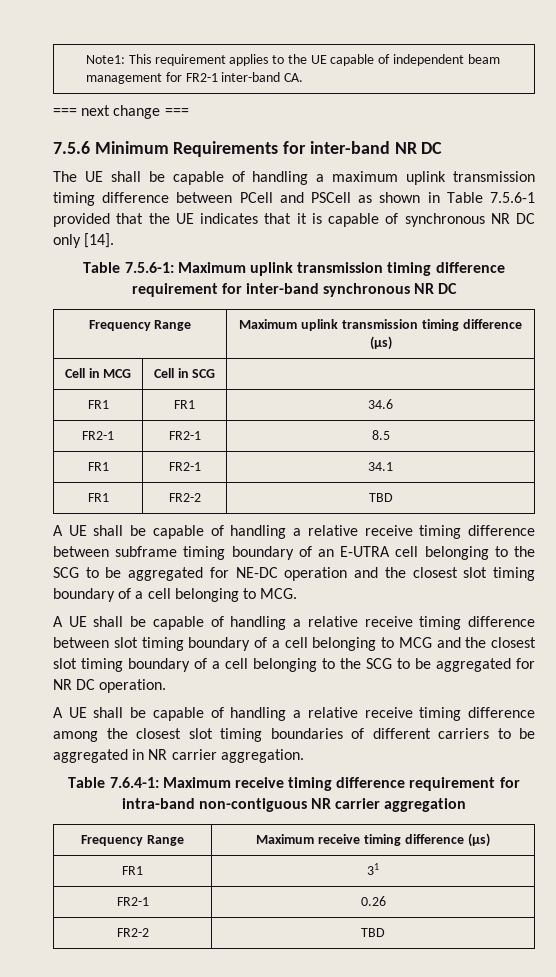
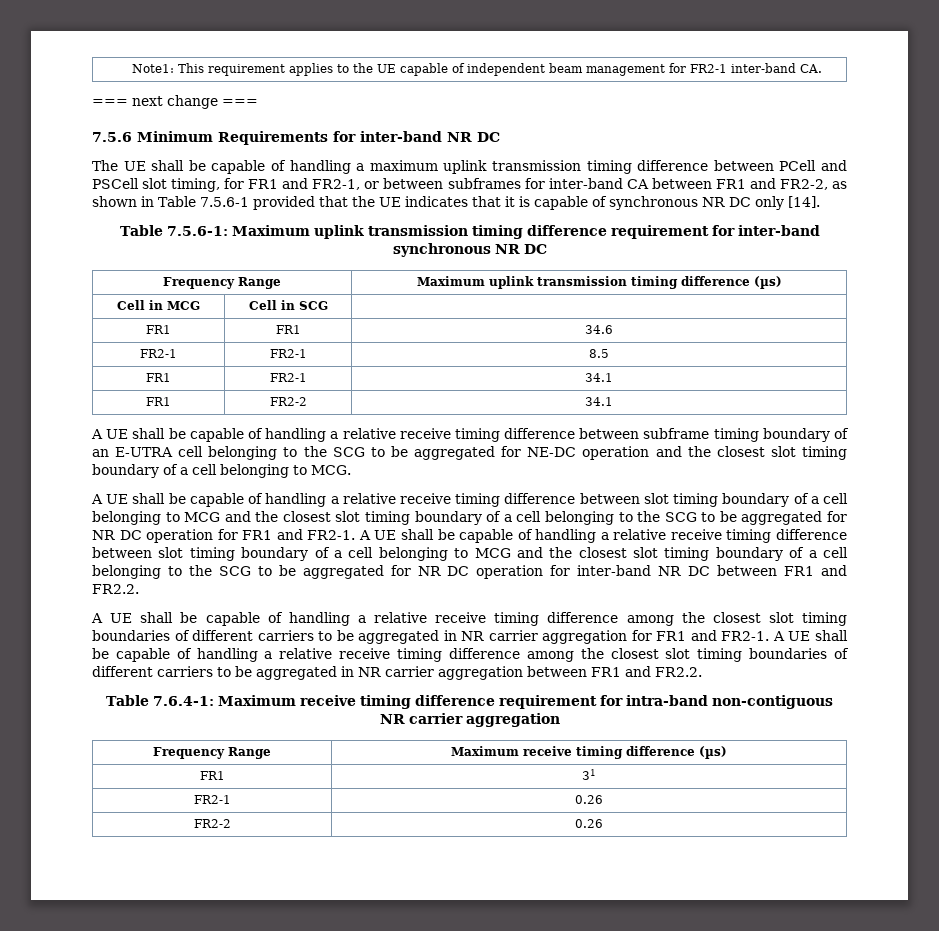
- The UE shall be capable of handling a maximum uplink transmission timing difference between PCell and PSCell as shown in Table 7.5.6-1 provided that the UE indicates that it is capable of synchronous NR DC only [14].
+ The UE shall be capable of handling a maximum uplink transmission timing difference between PCell and PSCell slot timing, for FR1 and FR2-1, or between subframes for inter-band CA between FR1 and FR2-2, as shown in Table 7.5.6-1 provided that the UE indicates that it is capable of synchronous NR DC only [14].
- FR1 | FR2-2 | TBD
+ FR1 | FR2-2 | 34.1
- A UE shall be capable of handling a relative receive timing difference between slot timing boundary of a cell belonging to MCG and the closest slot timing boundary of a cell belonging to the SCG to be aggregated for NR DC operation.
+ A UE shall be capable of handling a relative receive timing difference between slot timing boundary of a cell belonging to MCG and the closest slot timing boundary of a cell belonging to the SCG to be aggregated for NR DC operation for FR1 and FR2-1. A UE shall be capable of handling a relative receive timing difference between slot timing boundary of a cell belonging to MCG and the closest slot timing boundary of a cell belonging to the SCG to be aggregated for NR DC operation for inter-band NR DC between FR1 and FR2.2.
- A UE shall be capable of handling a relative receive timing difference among the closest slot timing boundaries of different carriers to be aggregated in NR carrier aggregation.
+ A UE shall be capable of handling a relative receive timing difference among the closest slot timing boundaries of different carriers to be aggregated in NR carrier aggregation for FR1 and FR2-1. A UE shall be capable of handling a relative receive timing difference among the closest slot timing boundaries of different carriers to be aggregated in NR carrier aggregation between FR1 and FR2.2.
  FR2-1 | 0.26
- FR2-2 | TBD
+ FR2-2 | 0.26

